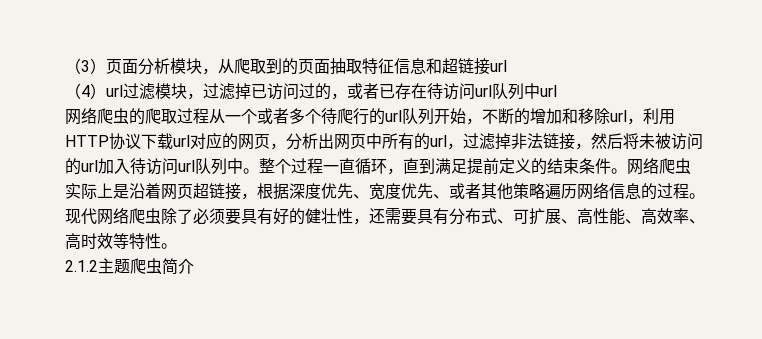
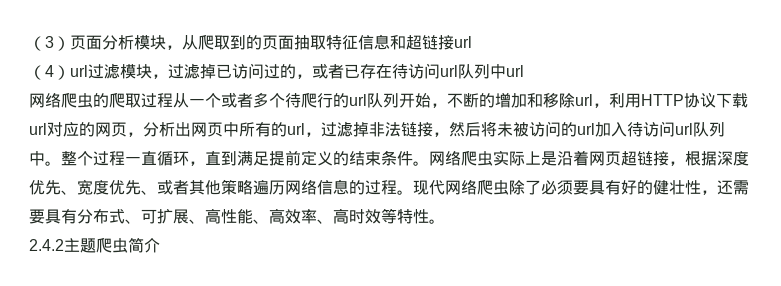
- 2.1.2主题爬虫简介
+ 2.4.2主题爬虫简介

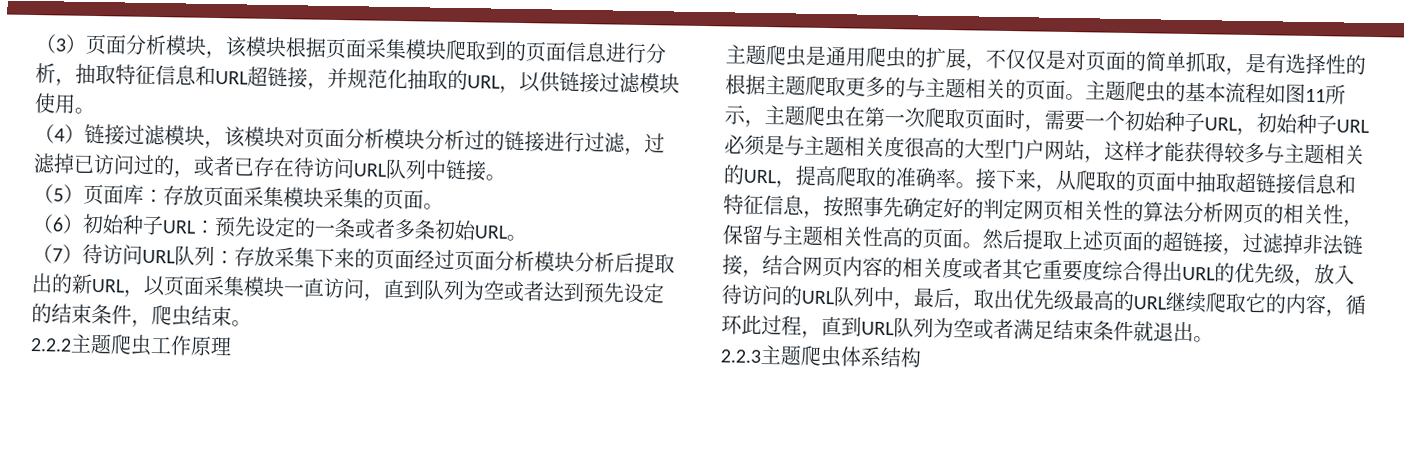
- （3）页面分析模块，从爬取到的页面抽取特征信息和超链接url
+ （3）页面分析模块，该模块根据页面采集模块爬取到的页面信息进行分析，抽取特征信息和URL超链接，并规范化抽取的URL，以供链接过滤模块使用。
- （4）url过滤模块，过滤掉已访问过的，或者已存在待访问url队列中url
- 网络爬虫的爬取过程从一个或者多个待爬行的url队列开始，不断的增加和移除url，利用HTTP协议下载url对应的网页，分析出网页中所有的url，过滤掉非法链接，然后将未被访问的url加入待访问url队列中。整个过程一直循环，直到满足提前定义的结束条件。网络爬虫实际上是沿着网页超链接，根据深度优先、宽度优先、或者其他策略遍历网络信息的过程。现代网络爬虫除了必须要具有好的健壮性，还需要具有分布式、可扩展、高性能、高效率、高时效等特性。
- 2.4.2主题爬虫简介
+ （4）链接过滤模块，该模块对页面分析模块分析过的链接进行过滤，过滤掉已访问过的，或者已存在待访问URL队列中链接。
+ （5）页面库：存放页面采集模块采集的页面。
+ （6）初始种子URL：预先设定的一条或者多条初始URL。
+ （7）待访问URL队列：存放采集下来的页面经过页面分析模块分析后提取出的新URL，以页面采集模块一直访问，直到队列为空或者达到预先设定的结束条件，爬虫结束。
+ 2.2.2主题爬虫工作原理
+ 主题爬虫是通用爬虫的扩展，不仅仅是对页面的简单抓取，是有选择性的根据主题爬取更多的与主题相关的页面。主题爬虫的基本流程如图11所示，主题爬虫在第一次爬取页面时，需要一个初始种子URL，初始种子URL必须是与主题相关度很高的大型门户网站，这样才能获得较多与主题相关的URL，提高爬取的准确率。接下来，从爬取的页面中抽取超链接信息和特征信息，按照事先确定好的判定网页相关性的算法分析网页的相关性，保留与主题相关性高的页面。然后提取上述页面的超链接，过滤掉非法链接，结合网页内容的相关度或者其它重要度综合得出URL的优先级，放入待访问的URL队列中，最后，取出优先级最高的URL继续爬取它的内容，循环此过程，直到URL队列为空或者满足结束条件就退出。
+ 2.2.3主题爬虫体系结构

